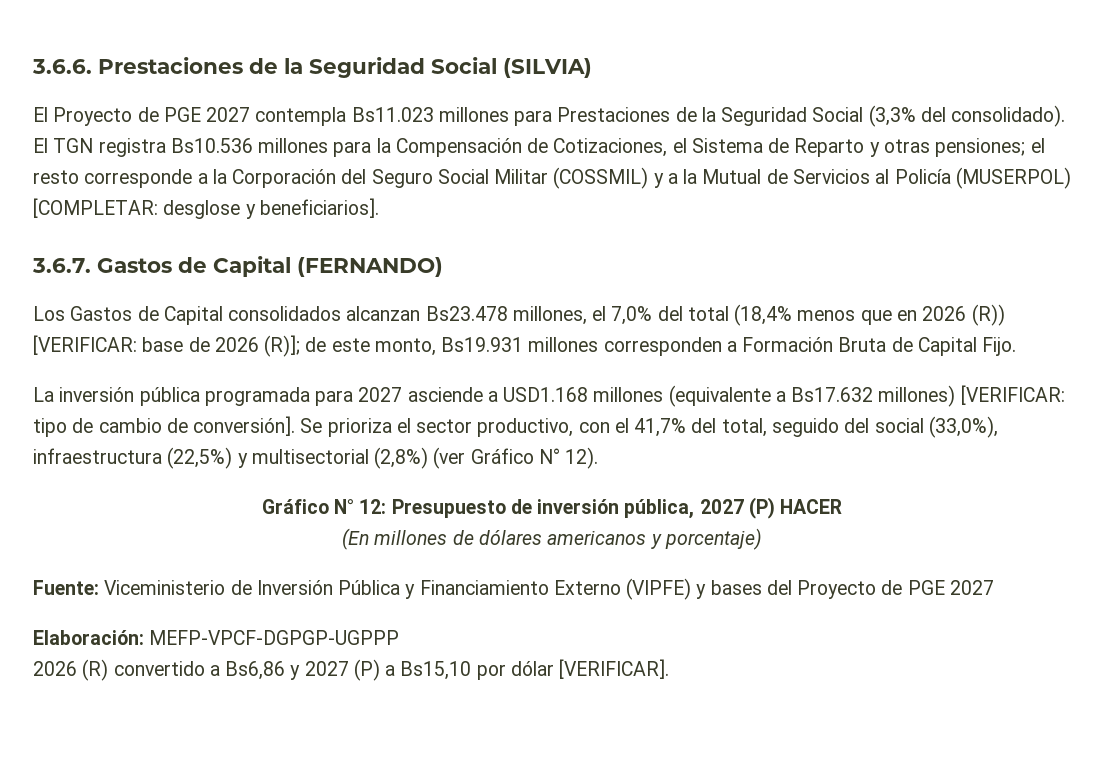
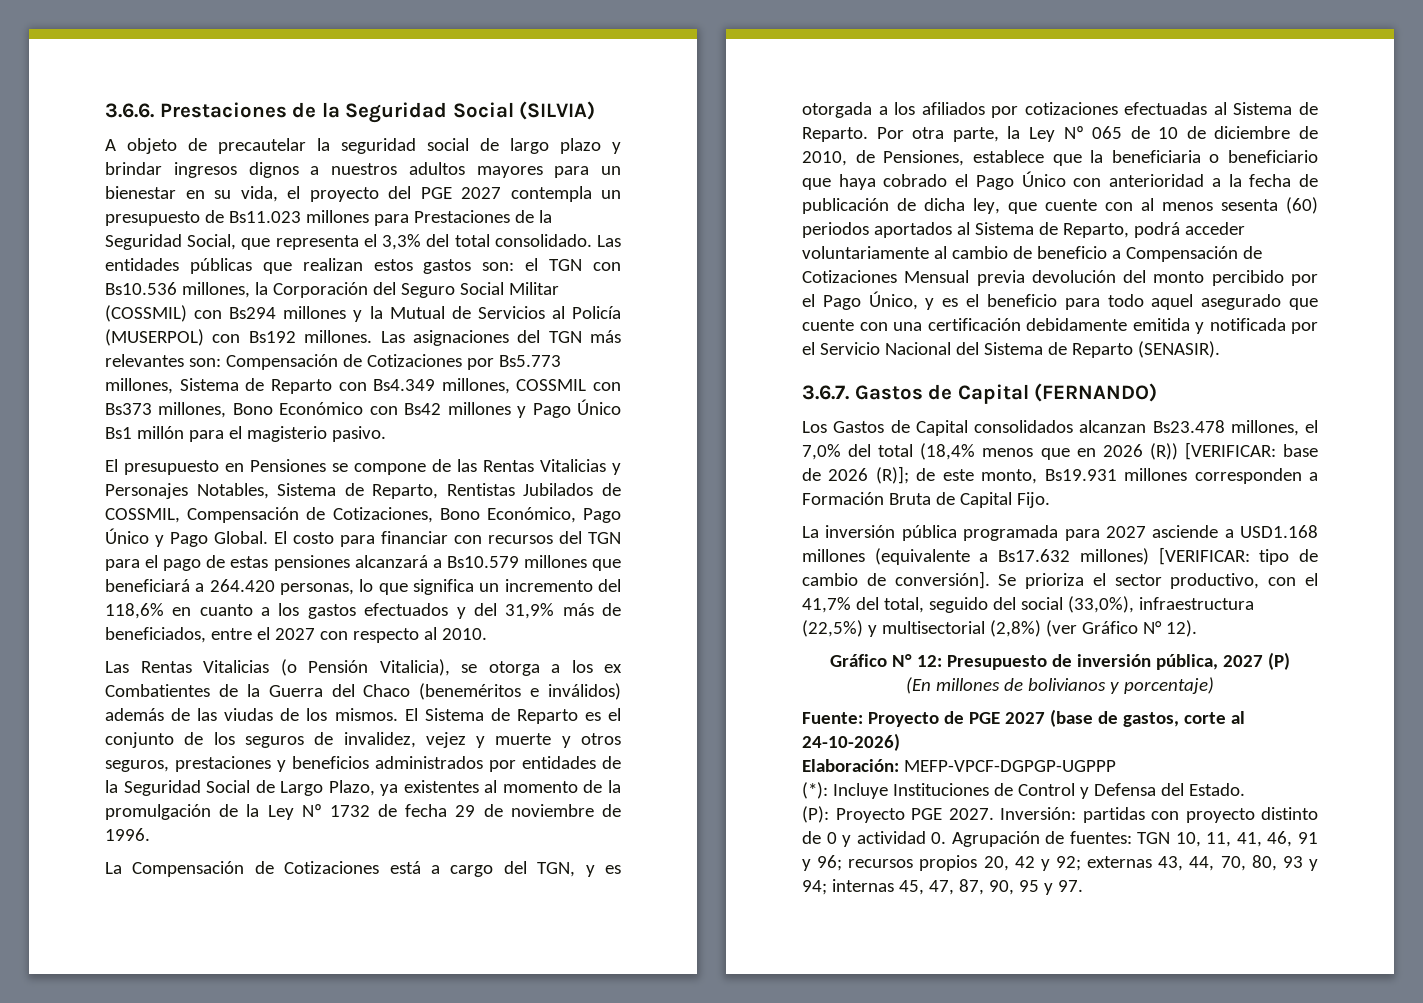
- El Proyecto de PGE 2027 contempla Bs11.023 millones para Prestaciones de la Seguridad Social (3,3% del consolidado). El TGN registra Bs10.536 millones para la Compensación de Cotizaciones, el Sistema de Reparto y otras pensiones; el resto corresponde a la Corporación del Seguro Social Militar (COSSMIL) y a la Mutual de Servicios al Policía (MUSERPOL) [COMPLETAR: desglose y beneficiarios].
+ A objeto de precautelar la seguridad social de largo plazo y brindar ingresos dignos a nuestros adultos mayores para un bienestar en su vida, el proyecto del PGE 2027 contempla un presupuesto de Bs11.023 millones para Prestaciones de la Seguridad Social, que representa el 3,3% del total consolidado. Las entidades públicas que realizan estos gastos son: el TGN con Bs10.536 millones, la Corporación del Seguro Social Militar (COSSMIL) con Bs294 millones y la Mutual de Servicios al Policía (MUSERPOL) con Bs192 millones. Las asignaciones del TGN más relevantes son: Compensación de Cotizaciones por Bs5.773 millones, Sistema de Reparto con Bs4.349 millones, COSSMIL con Bs373 millones, Bono Económico con Bs42 millones y Pago Único Bs1 millón para el magisterio pasivo.
+ El presupuesto en Pensiones se compone de las Rentas Vitalicias y Personajes Notables, Sistema de Reparto, Rentistas Jubilados de COSSMIL, Compensación de Cotizaciones, Bono Económico, Pago Único y Pago Global. El costo para financiar con recursos del TGN para el pago de estas pensiones alcanzará a Bs10.579 millones que beneficiará a 264.420 personas, lo que significa un incremento del 118,6% en cuanto a los gastos efectuados y del 31,9% más de beneficiados, entre el 2027 con respecto al 2010.
+ Las Rentas Vitalicias (o Pensión Vitalicia), se otorga a los ex Combatientes de la Guerra del Chaco (beneméritos e inválidos) además de las viudas de los mismos. El Sistema de Reparto es el conjunto de los seguros de invalidez, vejez y muerte y otros seguros, prestaciones y beneficios administrados por entidades de la Seguridad Social de Largo Plazo, ya existentes al momento de la promulgación de la Ley Nº 1732 de fecha 29 de noviembre de 1996.
+ La Compensación de Cotizaciones está a cargo del TGN, y es otorgada a los afiliados por cotizaciones efectuadas al Sistema de Reparto. Por otra parte, la Ley Nº 065 de 10 de diciembre de 2010, de Pensiones, establece que la beneficiaria o beneficiario que haya cobrado el Pago Único con anterioridad a la fecha de publicación de dicha ley, que cuente con al menos sesenta (60) periodos aportados al Sistema de Reparto, podrá acceder voluntariamente al cambio de beneficio a Compensación de Cotizaciones Mensual previa devolución del monto percibido por el Pago Único, y es el beneficio para todo aquel asegurado que cuente con una certificación debidamente emitida y notificada por el Servicio Nacional del Sistema de Reparto (SENASIR).
- Gráfico N° 12: Presupuesto de inversión pública, 2027 (P) HACER
+ Gráfico N° 12: Presupuesto de inversión pública, 2027 (P)
- (En millones de dólares americanos y porcentaje)
+ (En millones de bolivianos y porcentaje)
- Fuente: Viceministerio de Inversión Pública y Financiamiento Externo (VIPFE) y bases del Proyecto de PGE 2027
+ Fuente: Proyecto de PGE 2027 (base de gastos, corte al 24-10-2026)
  Elaboración: MEFP-VPCF-DGPGP-UGPPP
- 2026 (R) convertido a Bs6,86 y 2027 (P) a Bs15,10 por dólar [VERIFICAR].
+ (*): Incluye Instituciones de Control y Defensa del Estado.
+ (P): Proyecto PGE 2027. Inversión: partidas con proyecto distinto de 0 y actividad 0. Agrupación de fuentes: TGN 10, 11, 41, 46, 91 y 96; recursos propios 20, 42 y 92; externas 43, 44, 70, 80, 93 y 94; internas 45, 47, 87, 90, 95 y 97.

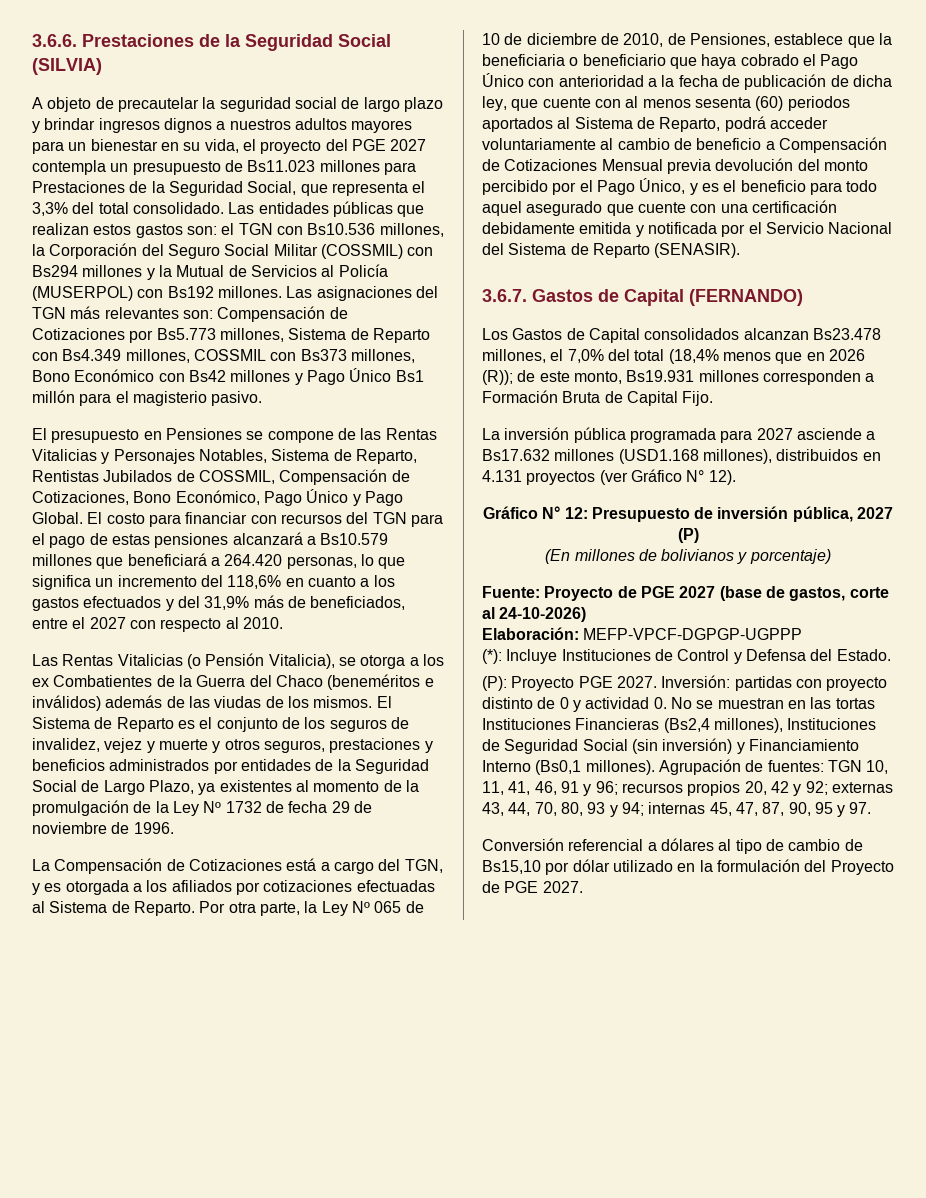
- Los Gastos de Capital consolidados alcanzan Bs23.478 millones, el 7,0% del total (18,4% menos que en 2026 (R)) [VERIFICAR: base de 2026 (R)]; de este monto, Bs19.931 millones corresponden a Formación Bruta de Capital Fijo.
+ Los Gastos de Capital consolidados alcanzan Bs23.478 millones, el 7,0% del total (18,4% menos que en 2026 (R)); de este monto, Bs19.931 millones corresponden a Formación Bruta de Capital Fijo.
- La inversión pública programada para 2027 asciende a USD1.168 millones (equivalente a Bs17.632 millones) [VERIFICAR: tipo de cambio de conversión]. Se prioriza el sector productivo, con el 41,7% del total, seguido del social (33,0%), infraestructura (22,5%) y multisectorial (2,8%) (ver Gráfico N° 12).
+ La inversión pública programada para 2027 asciende a Bs17.632 millones (USD1.168 millones), distribuidos en 4.131 proyectos (ver Gráfico N° 12).
- Inversión: partidas con proyecto distinto de 0 y actividad 0. Agrupación de fuentes: TGN 10, 11, 41, 46, 91 y 96; recursos propios 20, 42 y 92; externas 43, 44, 70, 80, 93 y 94; internas 45, 47, 87, 90, 95 y 97.
+ Inversión: partidas con proyecto distinto de 0 y actividad 0. No se muestran en las tortas Instituciones Financieras (Bs2,4 millones), Instituciones de Seguridad Social (sin inversión) y Financiamiento Interno (Bs0,1 millones). Agrupación de fuentes: TGN 10, 11, 41, 46, 91 y 96; recursos propios 20, 42 y 92; externas 43, 44, 70, 80, 93 y 94; internas 45, 47, 87, 90, 95 y 97.
+ Conversión referencial a dólares al tipo de cambio de Bs15,10 por dólar utilizado en la formulación del Proyecto de PGE 2027.

